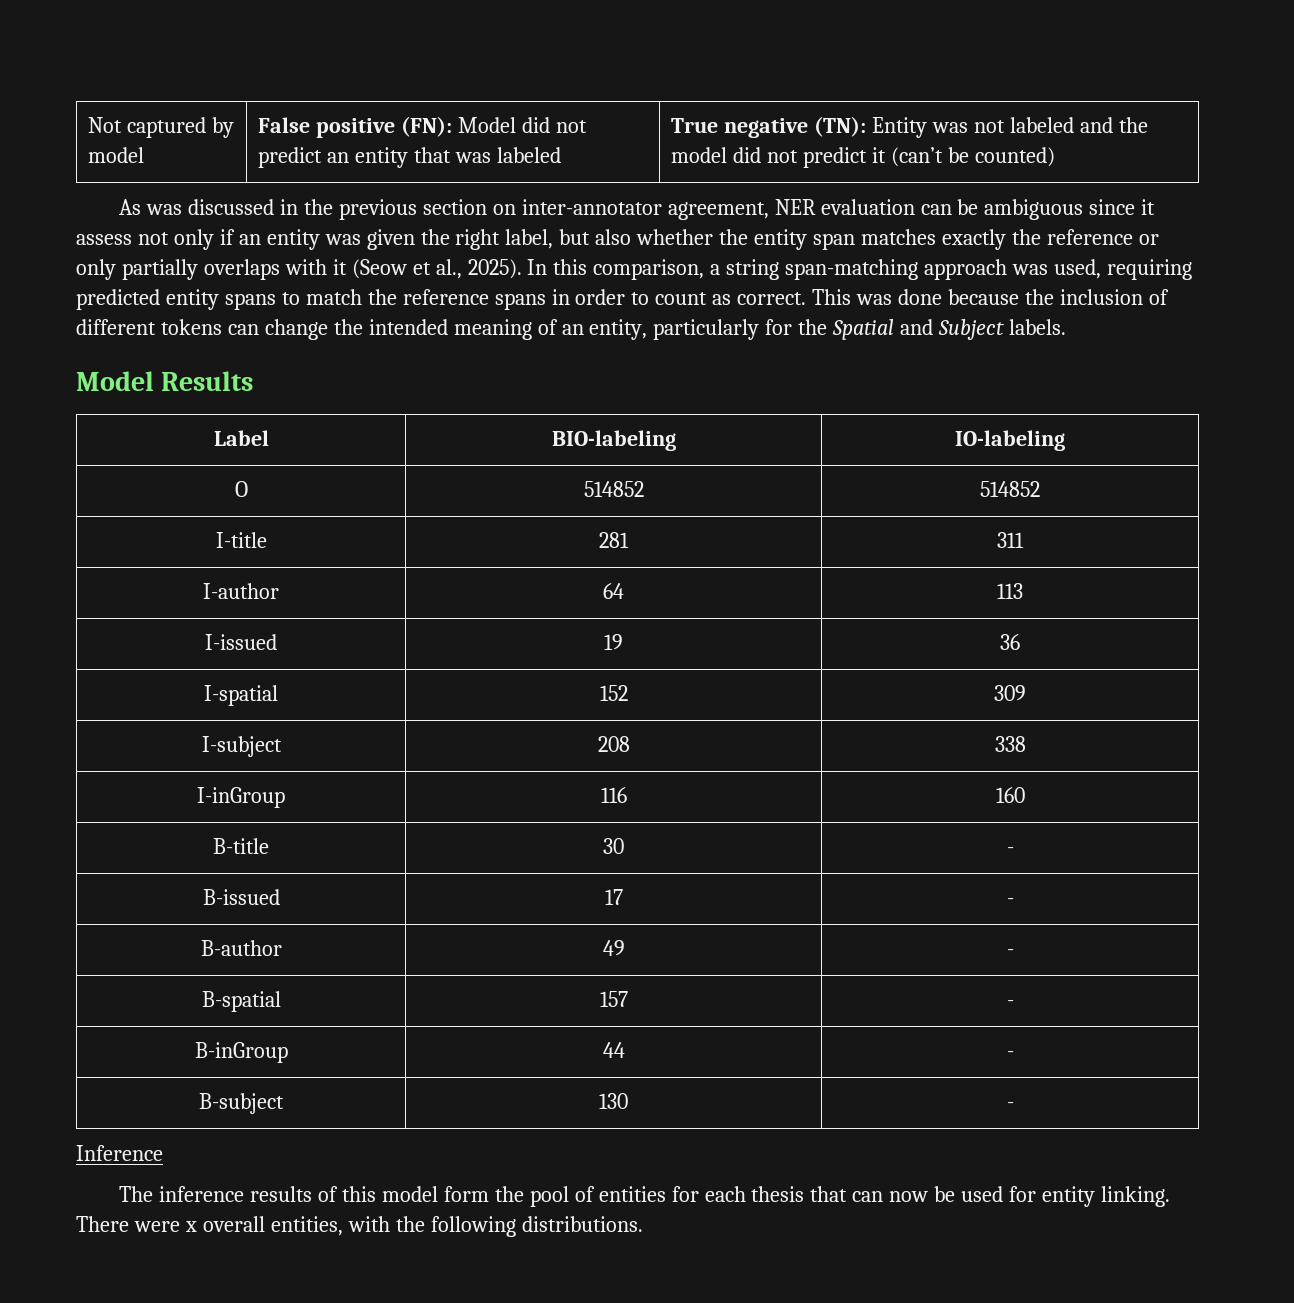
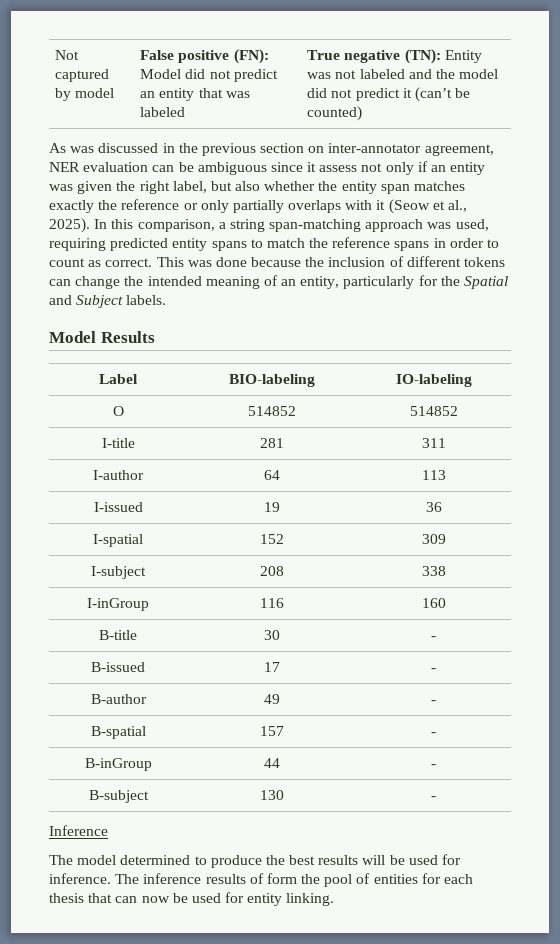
- The inference results of this model form the pool of entities for each thesis that can now be used for entity linking. There were x overall entities, with the following distributions.
+ The model determined to produce the best results will be used for inference. The inference results of form the pool of entities for each thesis that can now be used for entity linking.

